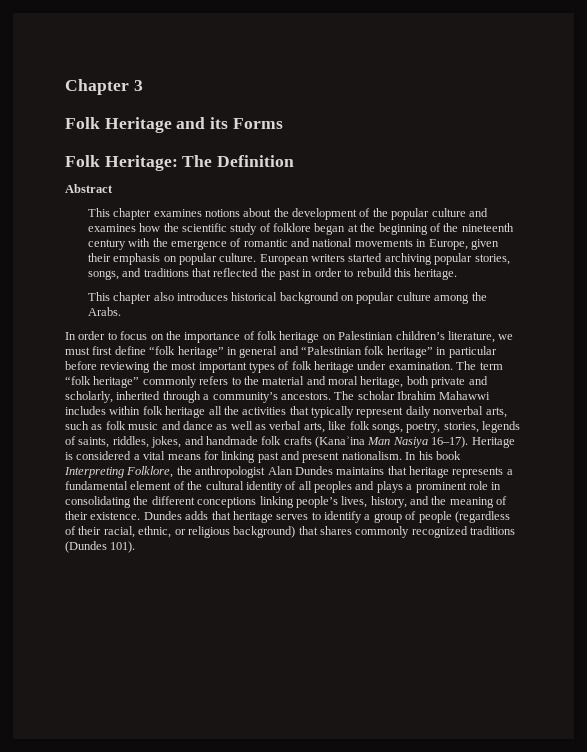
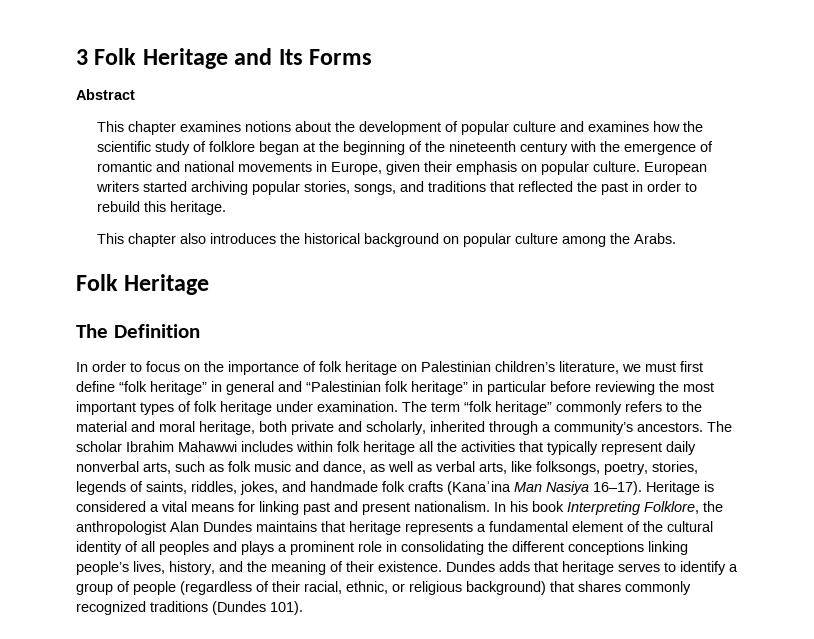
- Chapter 3
- Folk Heritage and its Forms
+ 3 Folk Heritage and Its Forms
- Folk Heritage: The Definition
- This chapter examines notions about the development of the popular culture and examines how the scientific study of folklore began at the beginning of the nineteenth century with the emergence of romantic and national movements in Europe, given their emphasis on popular culture.
+ This chapter examines notions about the development of popular culture and examines how the scientific study of folklore began at the beginning of the nineteenth century with the emergence of romantic and national movements in Europe, given their emphasis on popular culture.
- This chapter also introduces historical background on popular culture among the Arabs.
+ This chapter also introduces the historical background on popular culture among the Arabs.
+ Folk Heritage
+ The Definition
- The scholar Ibrahim Mahawwi includes within folk heritage all the activities that typically represent daily nonverbal arts, such as folk music and dance as well as verbal arts, like folk songs, poetry, stories, legends of saints, riddles, jokes, and handmade folk crafts (Kanaʾina Man Nasiya 16–17).
+ The scholar Ibrahim Mahawwi includes within folk heritage all the activities that typically represent daily nonverbal arts, such as folk music and dance, as well as verbal arts, like folksongs, poetry, stories, legends of saints, riddles, jokes, and handmade folk crafts (Kanaʾina Man Nasiya 16–17).

